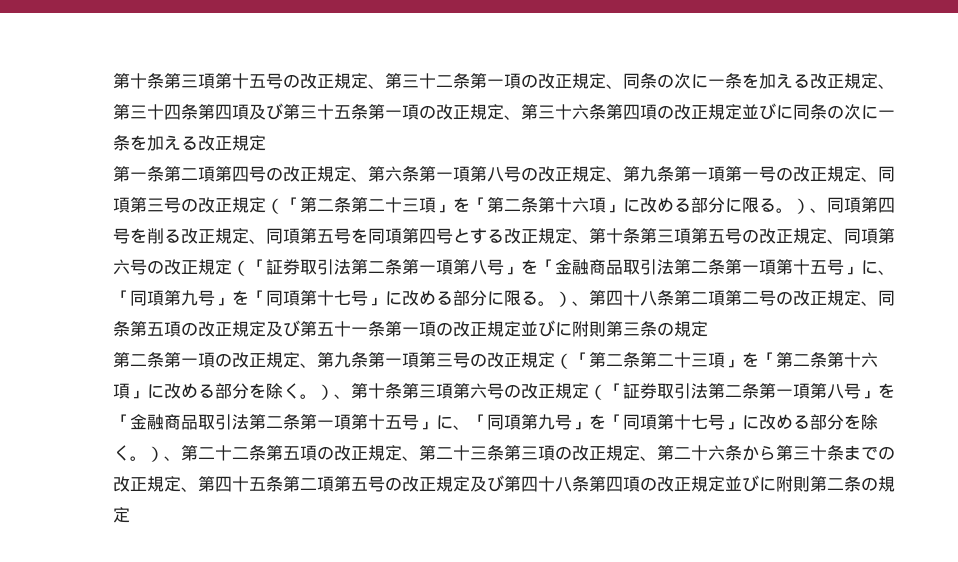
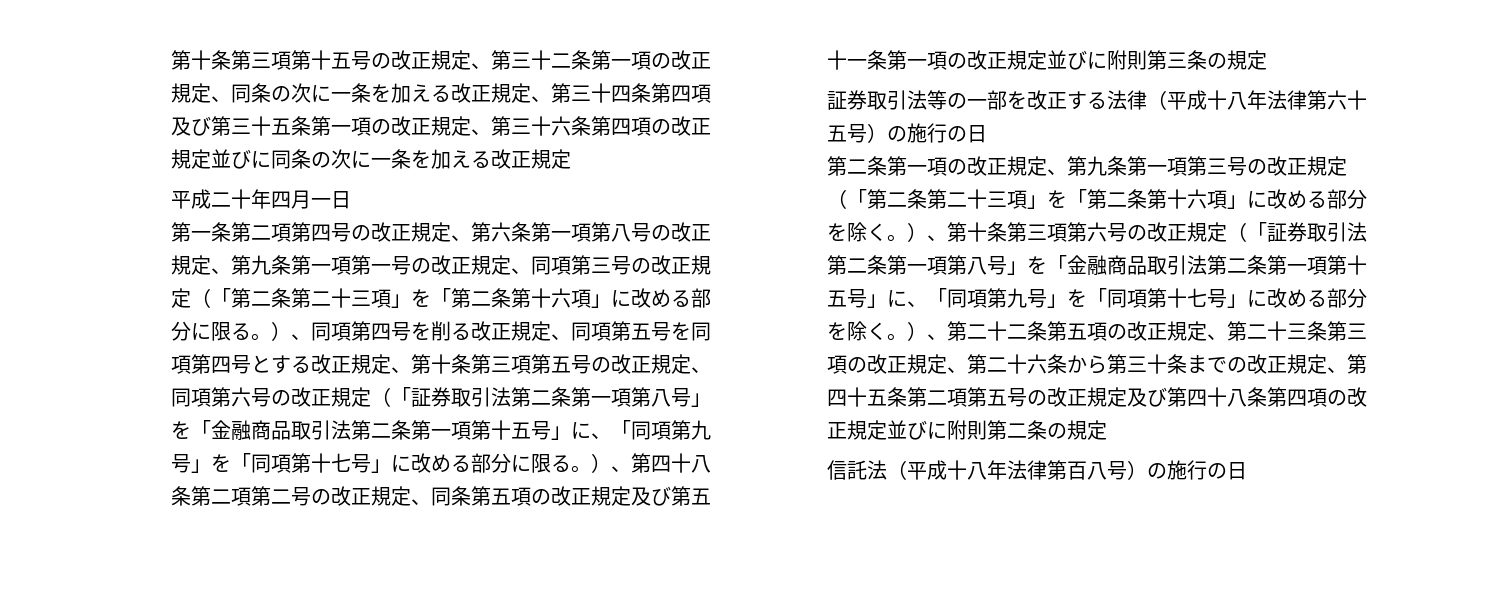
+ 平成二十年四月一日
+ 証券取引法等の一部を改正する法律（平成十八年法律第六十五号）の施行の日
+ 信託法（平成十八年法律第百八号）の施行の日

